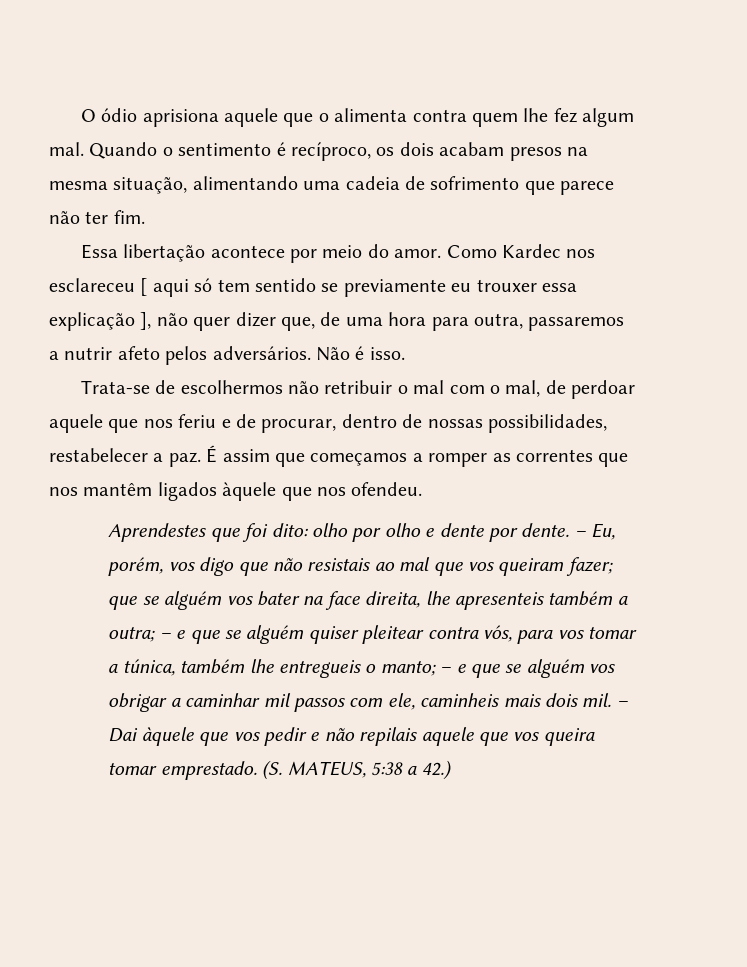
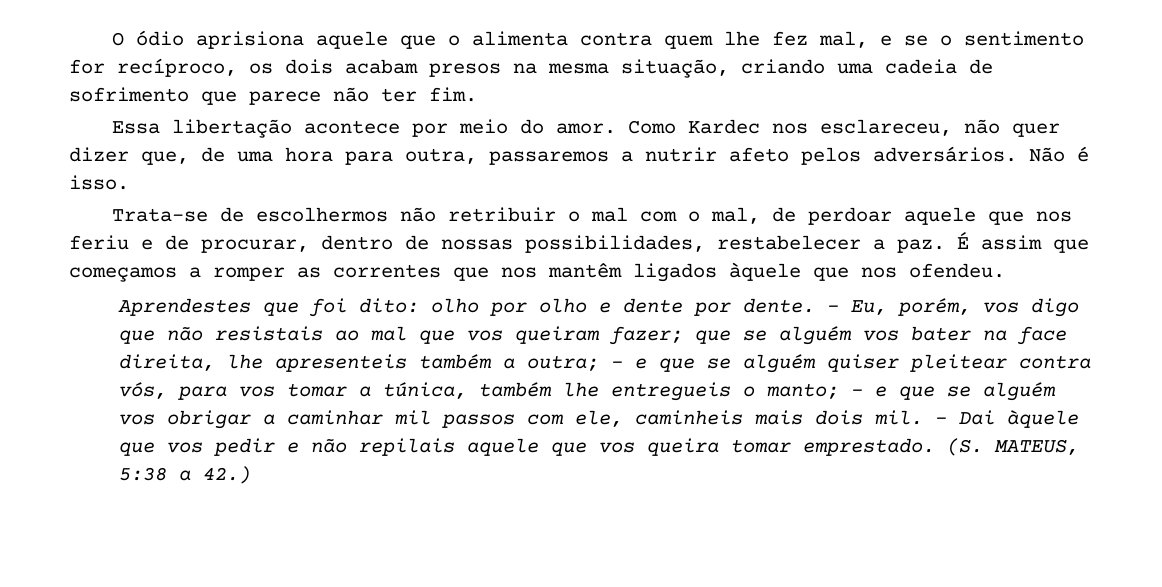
- O ódio aprisiona aquele que o alimenta contra quem lhe fez algum mal. Quando o sentimento é recíproco, os dois acabam presos na mesma situação, alimentando uma cadeia de sofrimento que parece não ter fim.
+ O ódio aprisiona aquele que o alimenta contra quem lhe fez mal, e se o sentimento for recíproco, os dois acabam presos na mesma situação, criando uma cadeia de sofrimento que parece não ter fim.
- Como Kardec nos esclareceu [ aqui só tem sentido se previamente eu trouxer essa explicação ], não quer dizer que, de uma hora para outra, passaremos a nutrir afeto pelos adversários.
+ Como Kardec nos esclareceu, não quer dizer que, de uma hora para outra, passaremos a nutrir afeto pelos adversários.

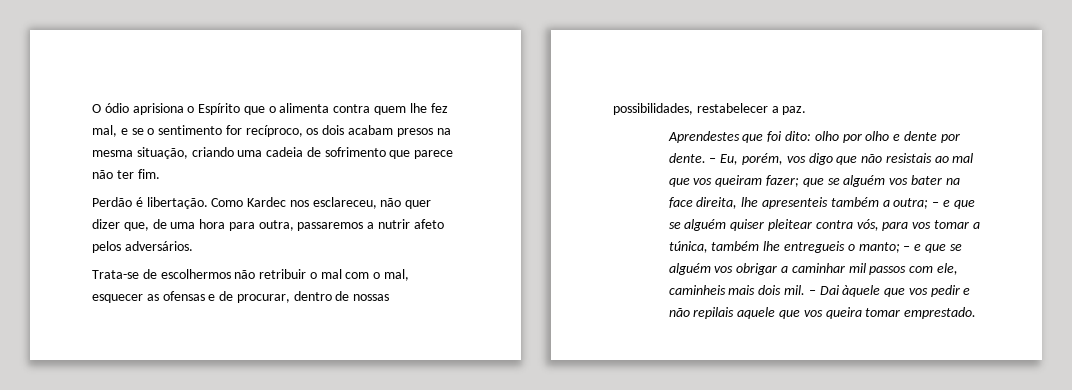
- O ódio aprisiona aquele que o alimenta contra quem lhe fez mal, e se o sentimento for recíproco, os dois acabam presos na mesma situação, criando uma cadeia de sofrimento que parece não ter fim.
+ O ódio aprisiona o Espírito que o alimenta contra quem lhe fez mal, e se o sentimento for recíproco, os dois acabam presos na mesma situação, criando uma cadeia de sofrimento que parece não ter fim.
- Essa libertação acontece por meio do amor.
+ Perdão é libertação.
- Não é isso.
- Trata-se de escolhermos não retribuir o mal com o mal, de perdoar aquele que nos feriu e de procurar, dentro de nossas possibilidades, restabelecer a paz. É assim que começamos a romper as correntes que nos mantêm ligados àquele que nos ofendeu.
+ Trata-se de escolhermos não retribuir o mal com o mal, esquecer as ofensas e de procurar, dentro de nossas possibilidades, restabelecer a paz.
- (S. MATEUS, 5:38 a 42.)

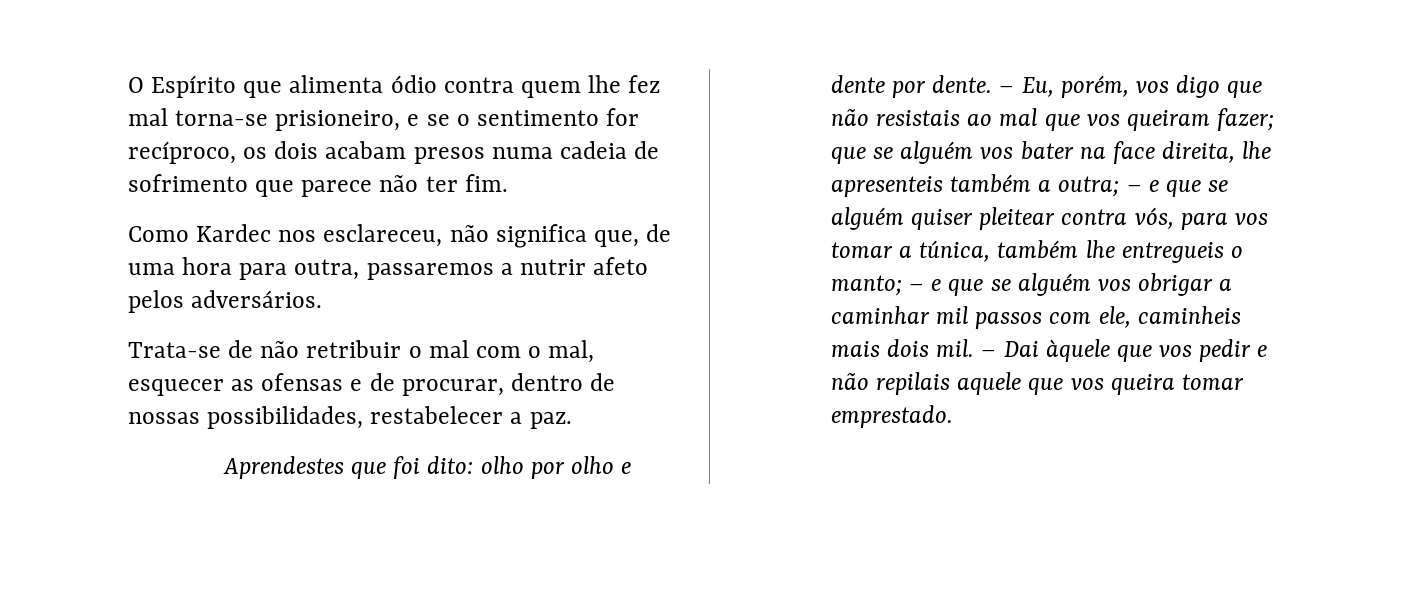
- O ódio aprisiona o Espírito que o alimenta contra quem lhe fez mal, e se o sentimento for recíproco, os dois acabam presos na mesma situação, criando uma cadeia de sofrimento que parece não ter fim.
+ O Espírito que alimenta ódio contra quem lhe fez mal torna-se prisioneiro, e se o sentimento for recíproco, os dois acabam presos numa cadeia de sofrimento que parece não ter fim.
- Perdão é libertação. Como Kardec nos esclareceu, não quer dizer que, de uma hora para outra, passaremos a nutrir afeto pelos adversários.
+ Como Kardec nos esclareceu, não significa que, de uma hora para outra, passaremos a nutrir afeto pelos adversários.
- Trata-se de escolhermos não retribuir o mal com o mal, esquecer as ofensas e de procurar, dentro de nossas possibilidades, restabelecer a paz.
+ Trata-se de não retribuir o mal com o mal, esquecer as ofensas e de procurar, dentro de nossas possibilidades, restabelecer a paz.

